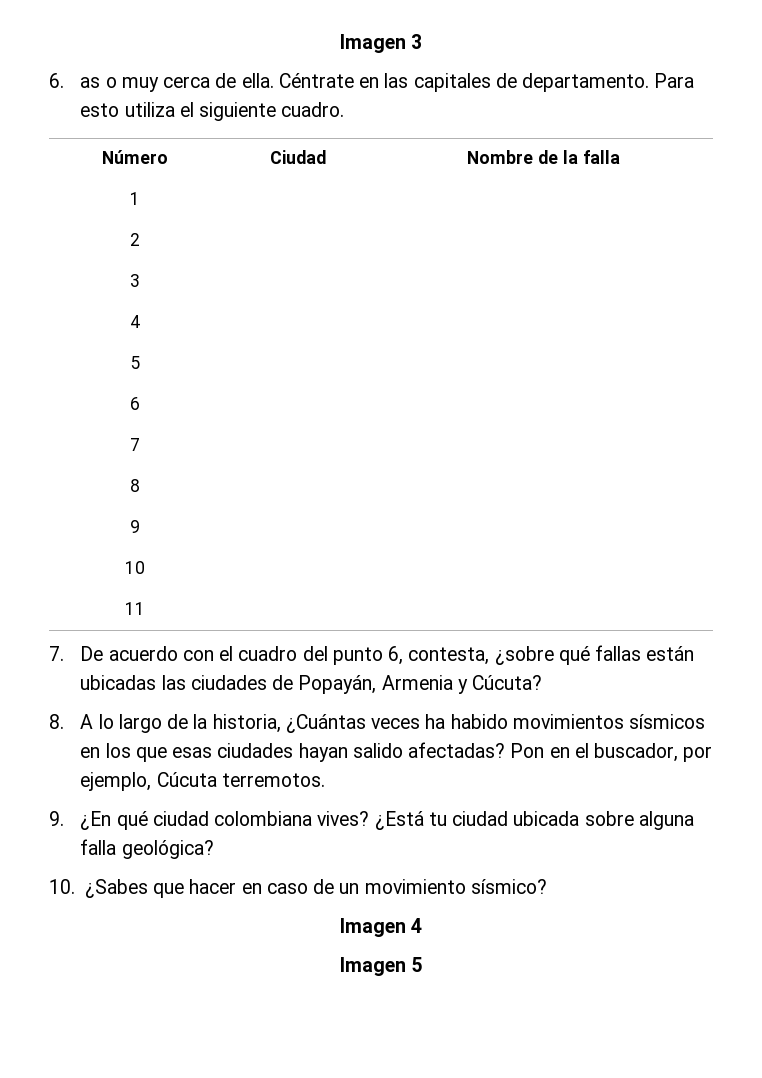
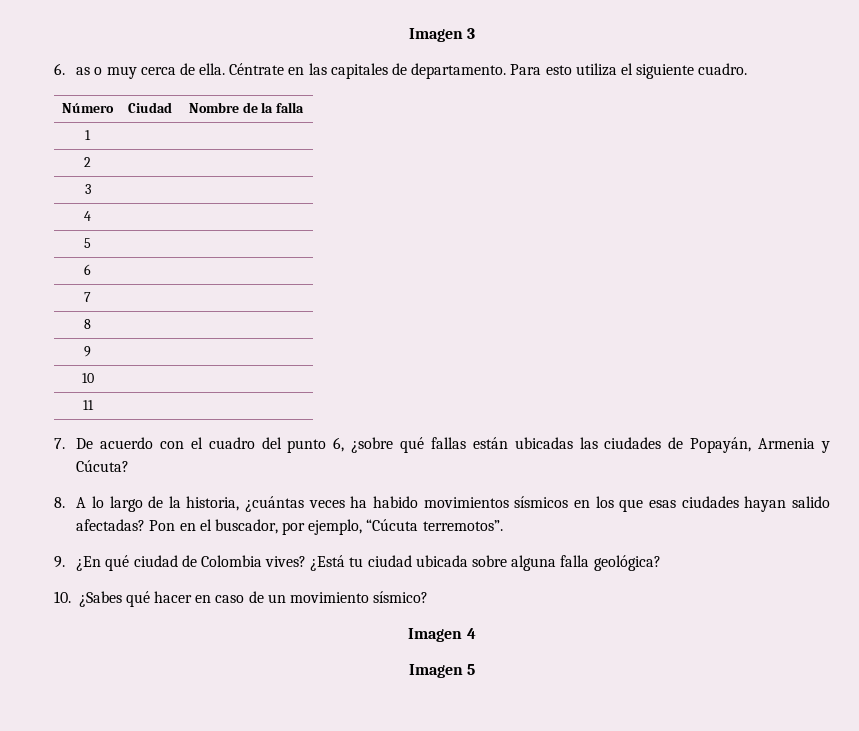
- 7. De acuerdo con el cuadro del punto 6, contesta, ¿sobre qué fallas están ubicadas las ciudades de Popayán, Armenia y Cúcuta?
+ 7. De acuerdo con el cuadro del punto 6, ¿sobre qué fallas están ubicadas las ciudades de Popayán, Armenia y Cúcuta?
- 8. A lo largo de la historia, ¿Cuántas veces ha habido movimientos sísmicos en los que esas ciudades hayan salido afectadas?
+ 8. A lo largo de la historia, ¿cuántas veces ha habido movimientos sísmicos en los que esas ciudades hayan salido afectadas?
- Pon en el buscador, por ejemplo, Cúcuta terremotos.
+ Pon en el buscador, por ejemplo, “Cúcuta terremotos”.
- 9. ¿En qué ciudad colombiana vives?
+ 9. ¿En qué ciudad de Colombia vives?
- 10. ¿Sabes que hacer en caso de un movimiento sísmico?
+ 10. ¿Sabes qué hacer en caso de un movimiento sísmico?

